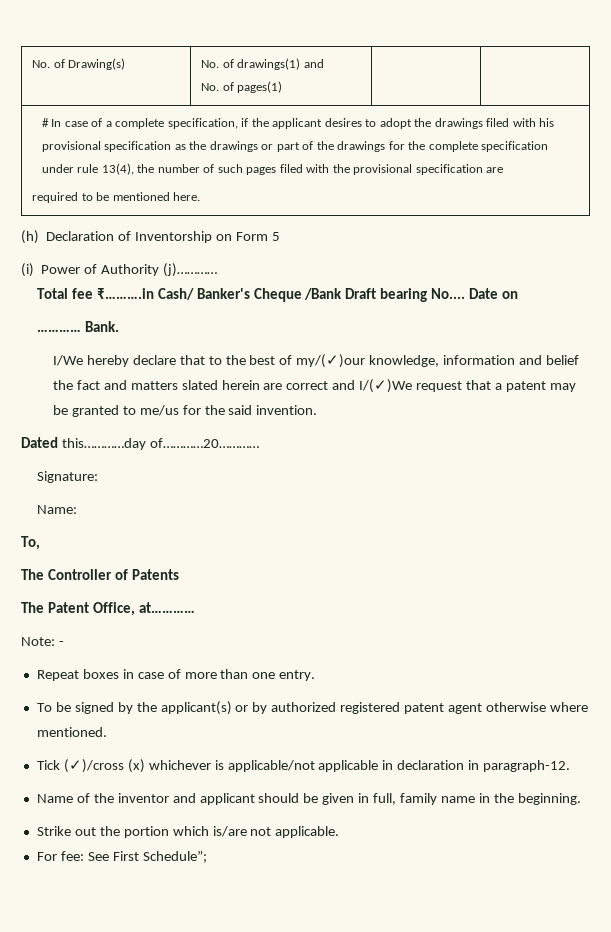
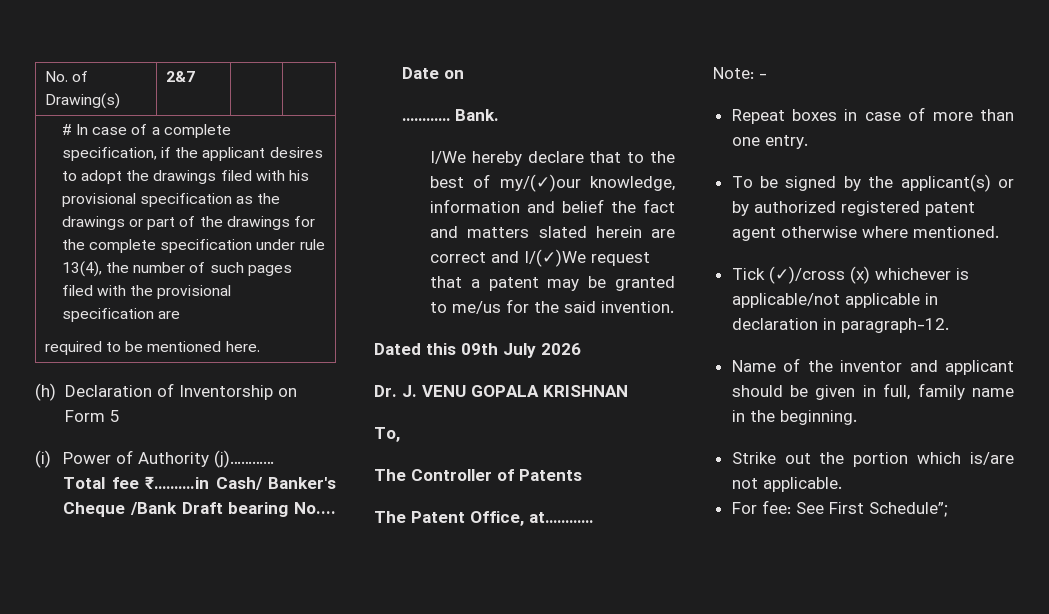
- No. of Drawing(s) | No. of drawings(1) and
- No. of pages(1) | |
+ No. of Drawing(s) | 2&7 | |
- Dated this…………day of…………20…………
- Signature:
- Name:
+ Dated this 09th July 2026
+ Dr. J. VENU GOPALA KRISHNAN

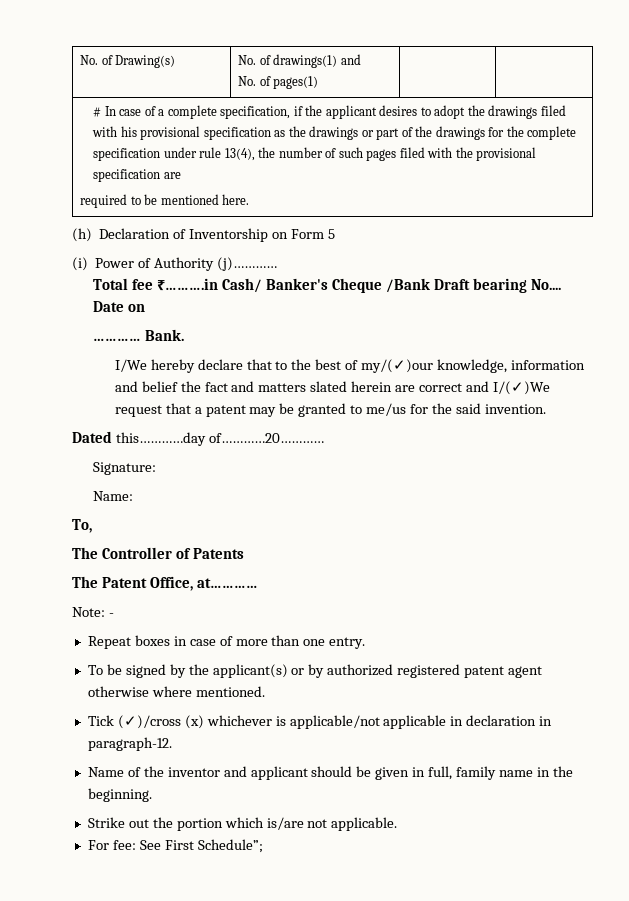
- No. of Drawing(s) | 2&7 | |
+ No. of Drawing(s) | No. of drawings(1) and
+ No. of pages(1) | |
- Dated this 09th July 2026
- Dr. J. VENU GOPALA KRISHNAN
+ Dated this…………day of…………20…………
+ Signature:
+ Name:

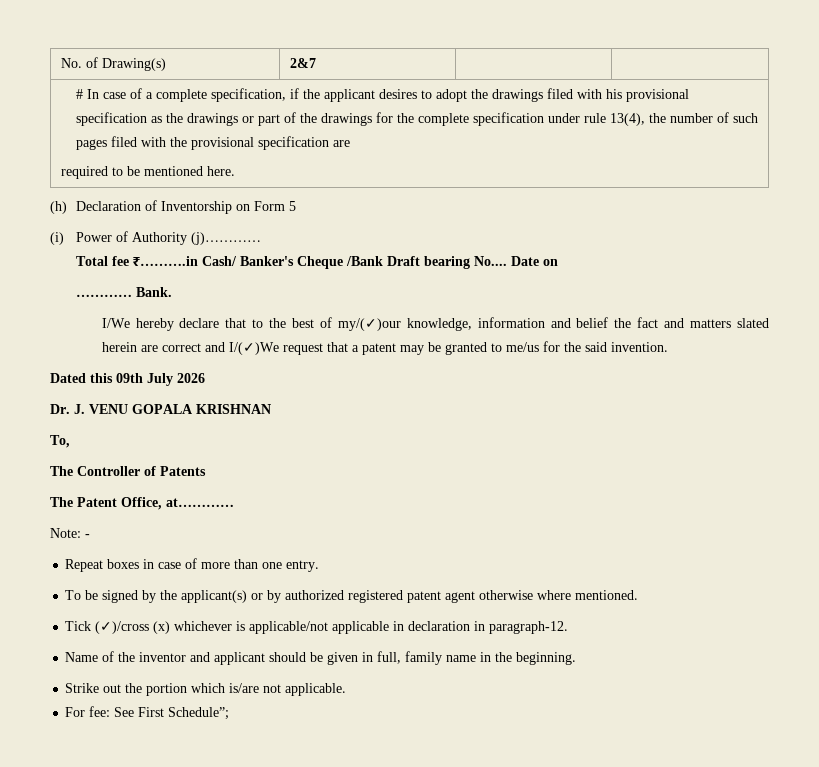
- No. of Drawing(s) | No. of drawings(1) and
- No. of pages(1) | |
+ No. of Drawing(s) | 2&7 | |
- Dated this…………day of…………20…………
- Signature:
- Name:
+ Dated this 09th July 2026
+ Dr. J. VENU GOPALA KRISHNAN

